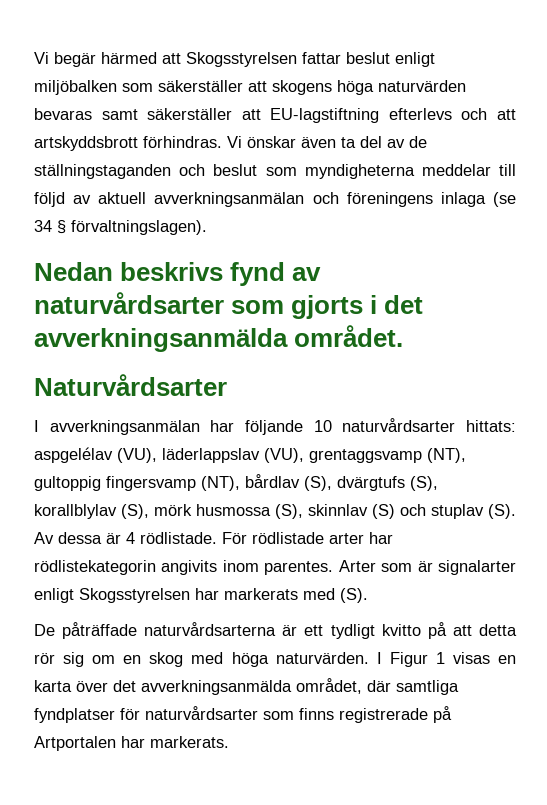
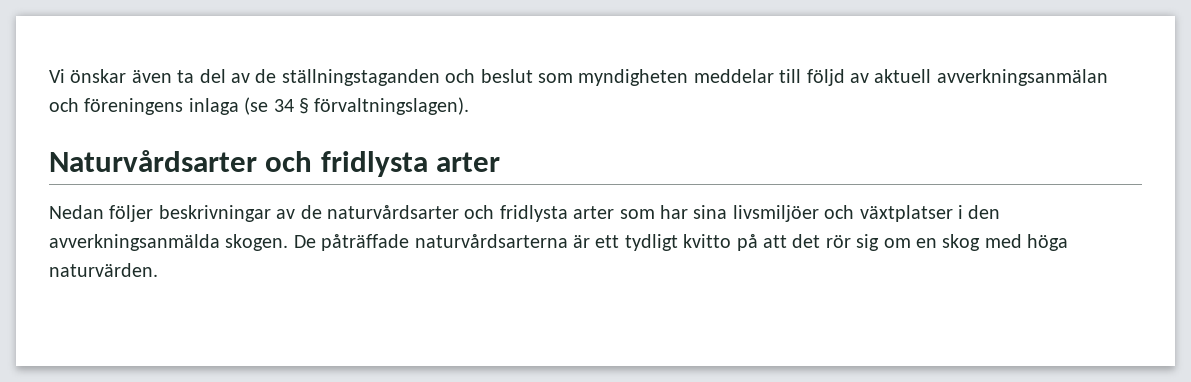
- Vi begär härmed att Skogsstyrelsen fattar beslut enligt miljöbalken som säkerställer att skogens höga naturvärden bevaras samt säkerställer att EU-lagstiftning efterlevs och att artskyddsbrott förhindras. Vi önskar även ta del av de ställningstaganden och beslut som myndigheterna meddelar till följd av aktuell avverkningsanmälan och föreningens inlaga (se 34 § förvaltningslagen).
+ Vi önskar även ta del av de ställningstaganden och beslut som myndigheten meddelar till följd av aktuell avverkningsanmälan och föreningens inlaga (se 34 § förvaltningslagen).
- Nedan beskrivs fynd av naturvårdsarter som gjorts i det avverkningsanmälda området.
- Naturvårdsarter
- I avverkningsanmälan har följande 10 naturvårdsarter hittats: aspgelélav (VU), läderlappslav (VU), grentaggsvamp (NT), gultoppig fingersvamp (NT), bårdlav (S), dvärgtufs (S), korallblylav (S), mörk husmossa (S), skinnlav (S) och stuplav (S). Av dessa är 4 rödlistade. För rödlistade arter har rödlistekategorin angivits inom parentes. Arter som är signalarter enligt Skogsstyrelsen har markerats med (S).
- De påträffade naturvårdsarterna är ett tydligt kvitto på att detta rör sig om en skog med höga naturvärden. I Figur 1 visas en karta över det avverkningsanmälda området, där samtliga fyndplatser för naturvårdsarter som finns registrerade på Artportalen har markerats.
+ Naturvårdsarter och fridlysta arter
+ Nedan följer beskrivningar av de naturvårdsarter och fridlysta arter som har sina livsmiljöer och växtplatser i den avverkningsanmälda skogen. De påträffade naturvårdsarterna är ett tydligt kvitto på att det rör sig om en skog med höga naturvärden.

